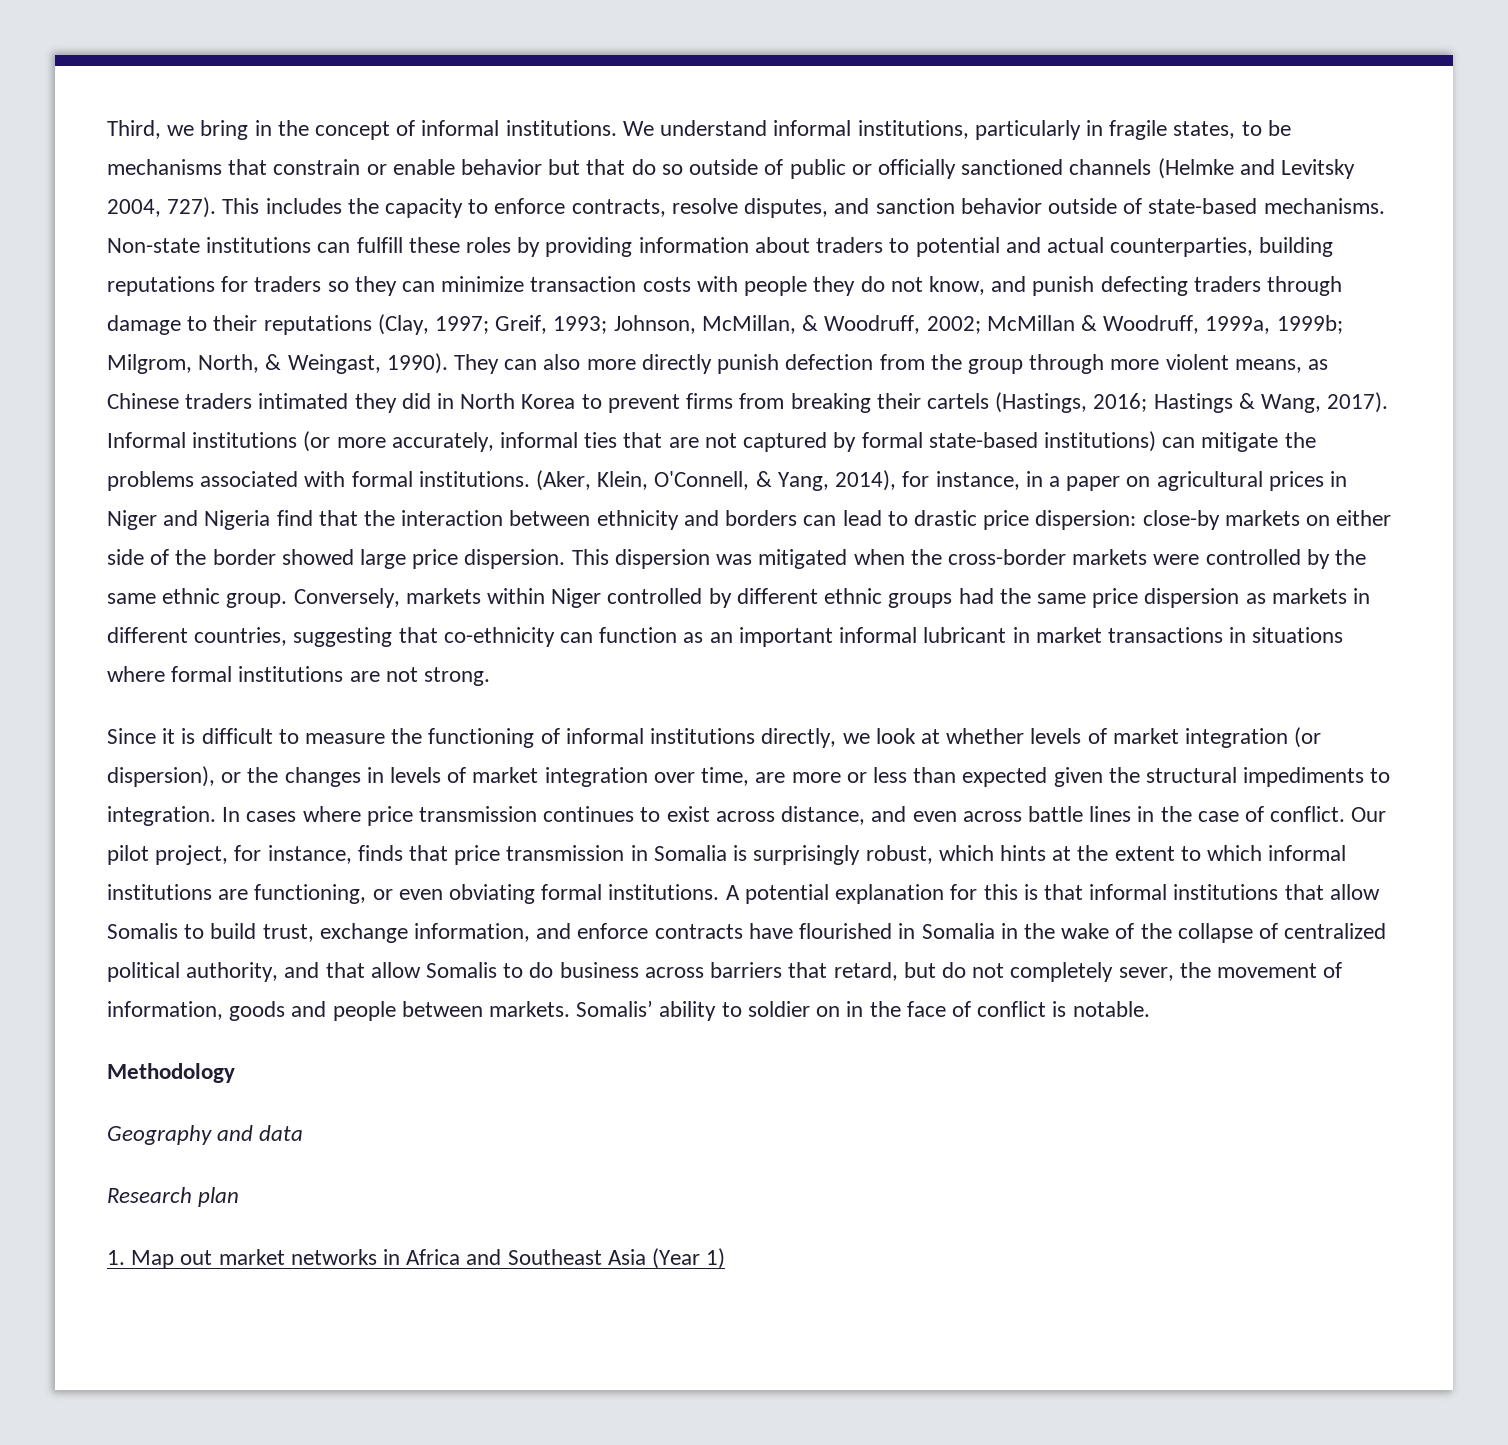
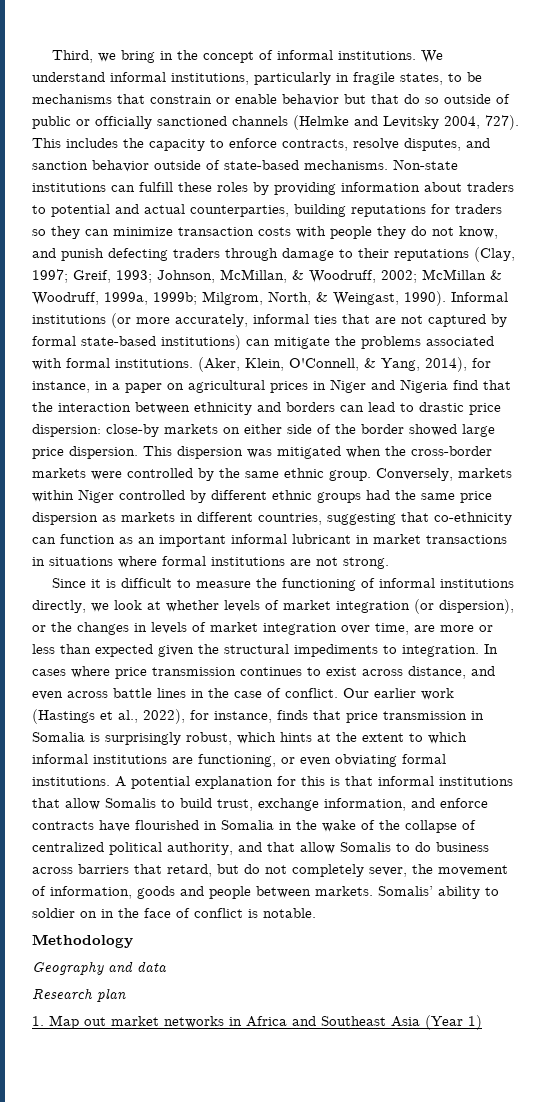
- They can also more directly punish defection from the group through more violent means, as Chinese traders intimated they did in North Korea to prevent firms from breaking their cartels (Hastings, 2016; Hastings & Wang, 2017).
- Our pilot project, for instance, finds that price transmission in Somalia is surprisingly robust, which hints at the extent to which informal institutions are functioning, or even obviating formal institutions.
+ Our earlier work (Hastings et al., 2022), for instance, finds that price transmission in Somalia is surprisingly robust, which hints at the extent to which informal institutions are functioning, or even obviating formal institutions.

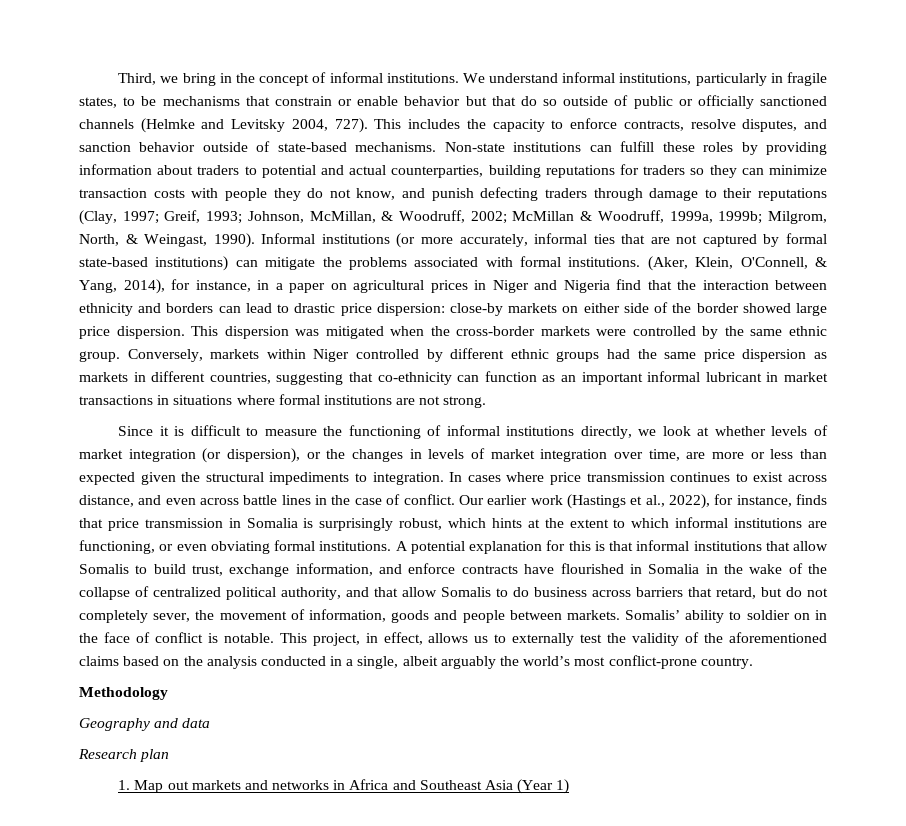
+ This project, in effect, allows us to externally test the validity of the aforementioned claims based on the analysis conducted in a single, albeit arguably the world’s most conflict-prone country.
- 1. Map out market networks in Africa and Southeast Asia (Year 1)
+ 1. Map out markets and networks in Africa and Southeast Asia (Year 1)

